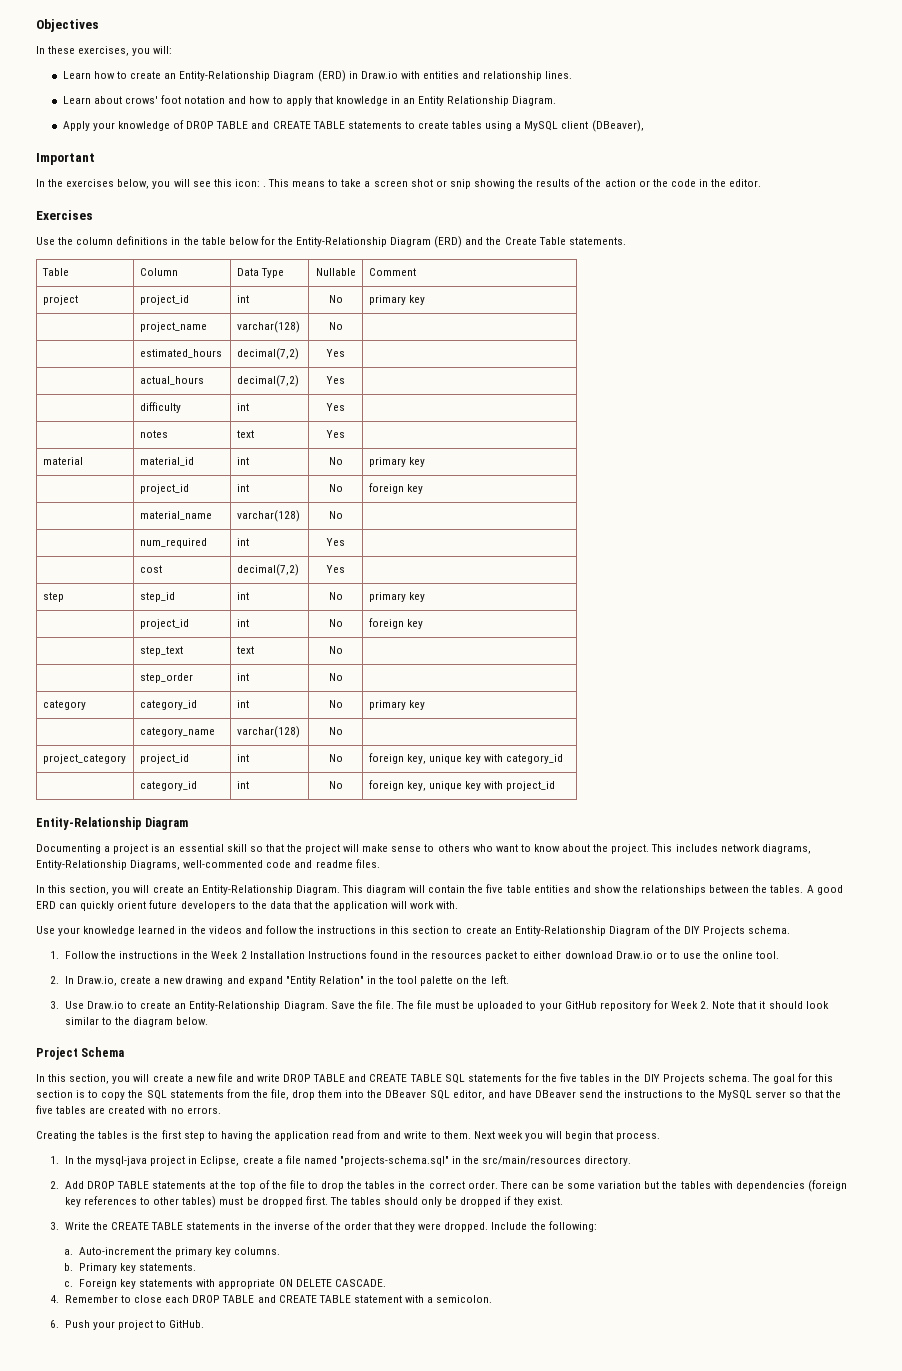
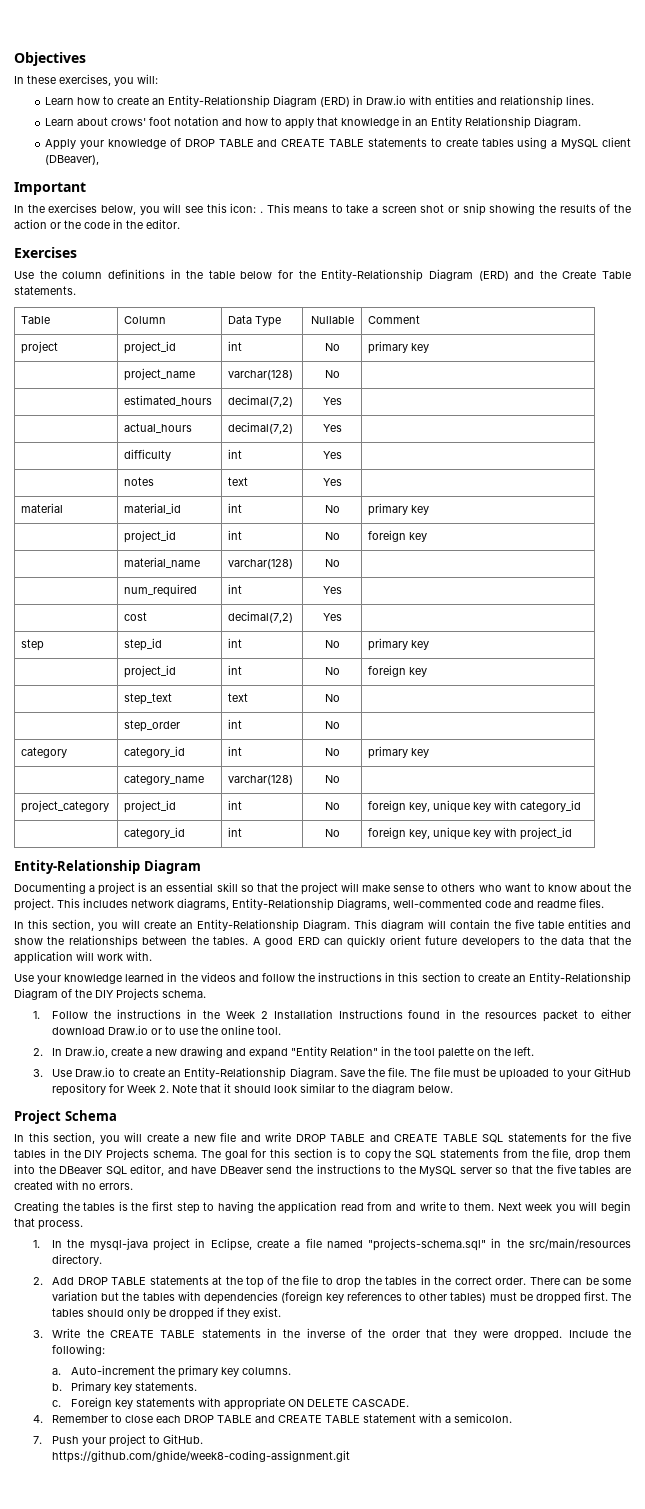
- 6. Push your project to GitHub.
+ 7. Push your project to GitHub.
+ https://github.com/ghide/week8-coding-assignment.git

